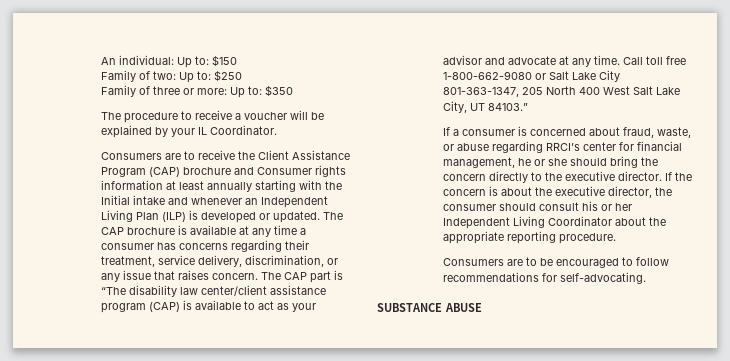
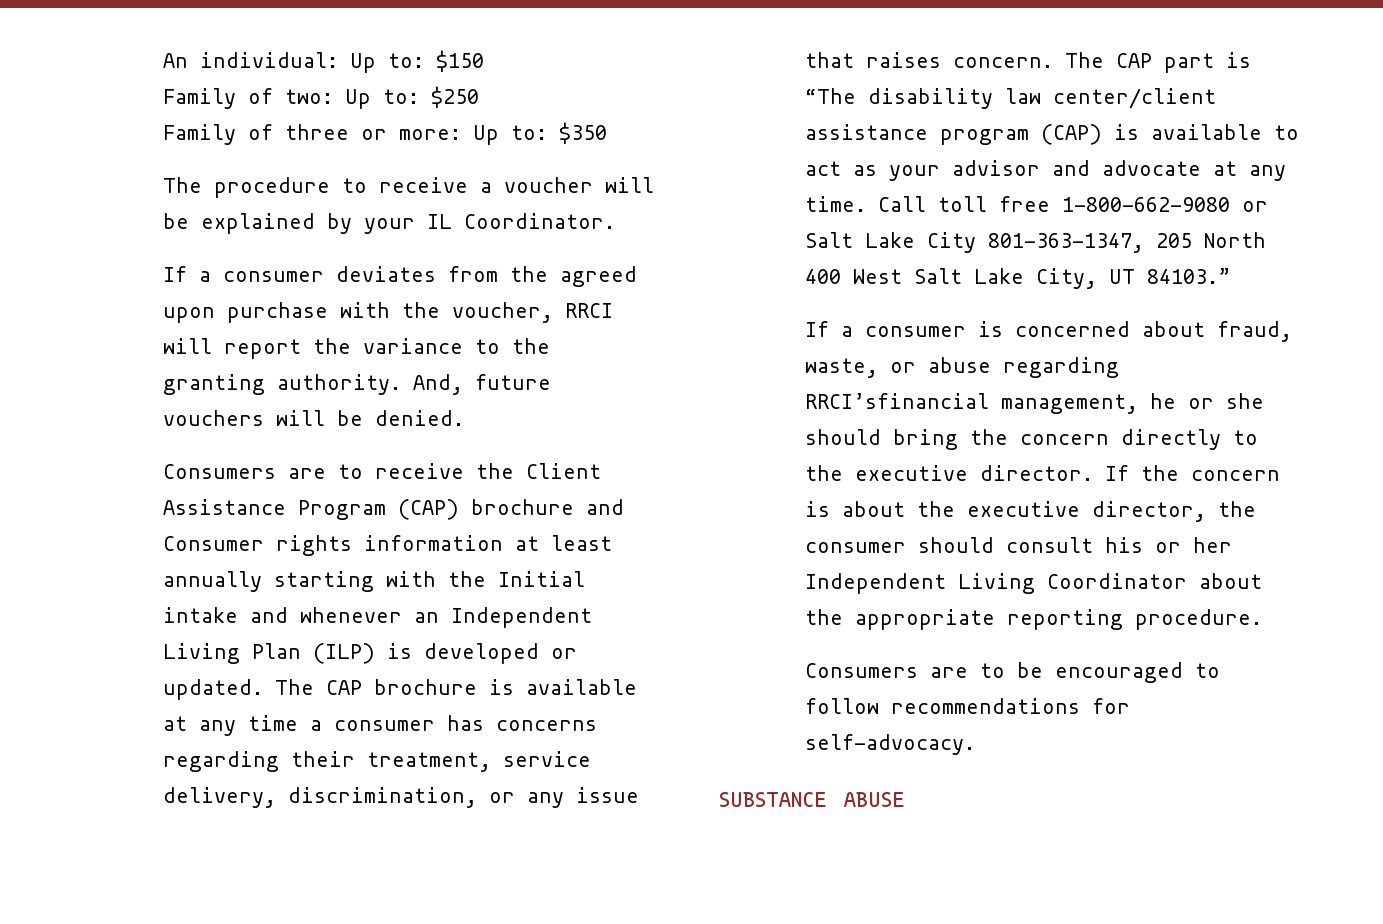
+ If a consumer deviates from the agreed upon purchase with the voucher, RRCI will report the variance to the granting authority. And, future vouchers will be denied.
- If a consumer is concerned about fraud, waste, or abuse regarding RRCI’s center for financial management, he or she should bring the concern directly to the executive director.
+ If a consumer is concerned about fraud, waste, or abuse regarding RRCI’sfinancial management, he or she should bring the concern directly to the executive director.
- Consumers are to be encouraged to follow recommendations for self-advocating.
+ Consumers are to be encouraged to follow recommendations for self-advocacy.

